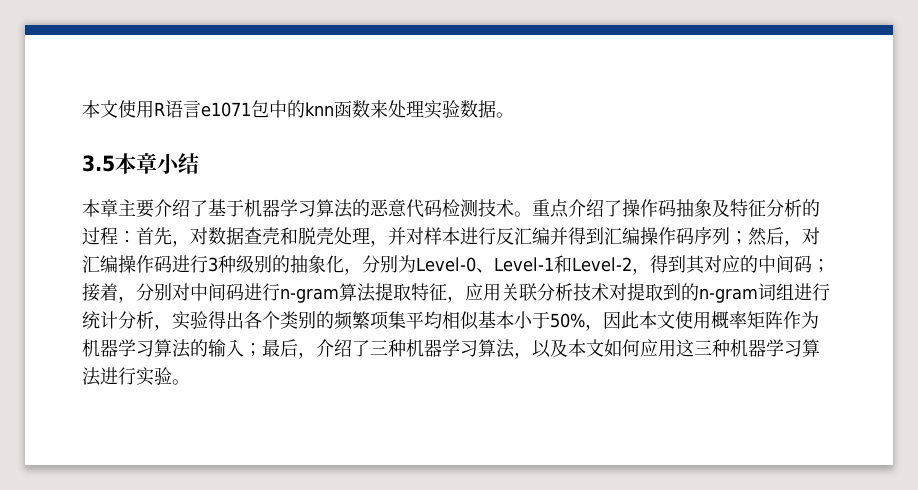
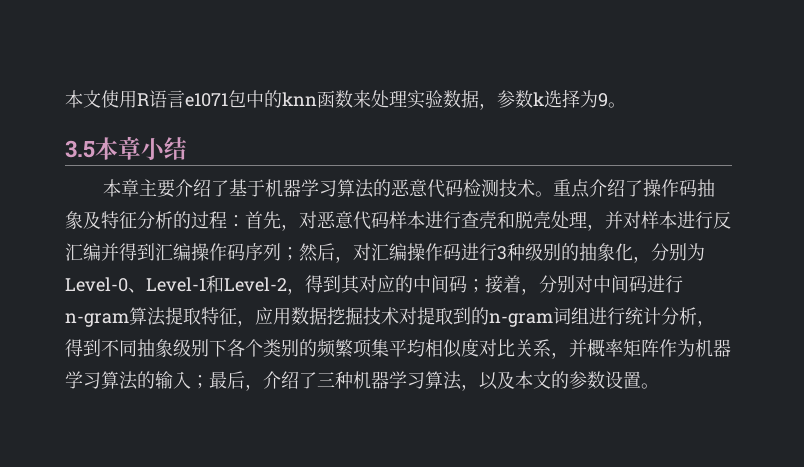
- 本文使用R语言e1071包中的knn函数来处理实验数据。
+ 本文使用R语言e1071包中的knn函数来处理实验数据，参数k选择为9。
- 首先，对数据查壳和脱壳处理，并对样本进行反汇编并得到汇编操作码序列；
+ 首先，对恶意代码样本进行查壳和脱壳处理，并对样本进行反汇编并得到汇编操作码序列；
- 接着，分别对中间码进行n-gram算法提取特征，应用关联分析技术对提取到的n-gram词组进行统计分析，实验得出各个类别的频繁项集平均相似基本小于50%，因此本文使用概率矩阵作为机器学习算法的输入；
+ 接着，分别对中间码进行n-gram算法提取特征，应用数据挖掘技术对提取到的n-gram词组进行统计分析，得到不同抽象级别下各个类别的频繁项集平均相似度对比关系，并概率矩阵作为机器学习算法的输入；
- 最后，介绍了三种机器学习算法，以及本文如何应用这三种机器学习算法进行实验。
+ 最后，介绍了三种机器学习算法，以及本文的参数设置。

